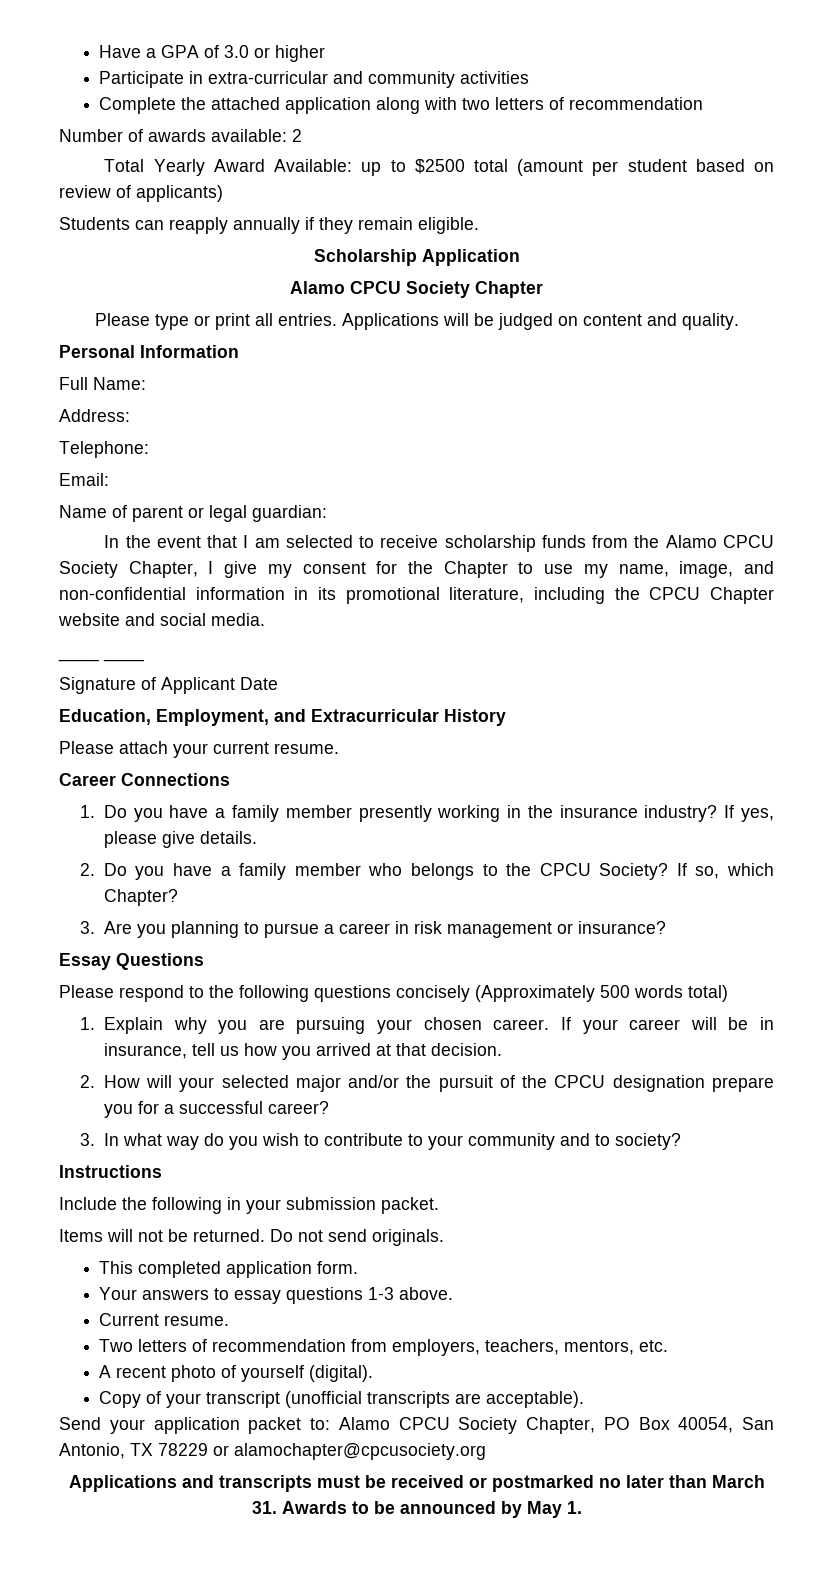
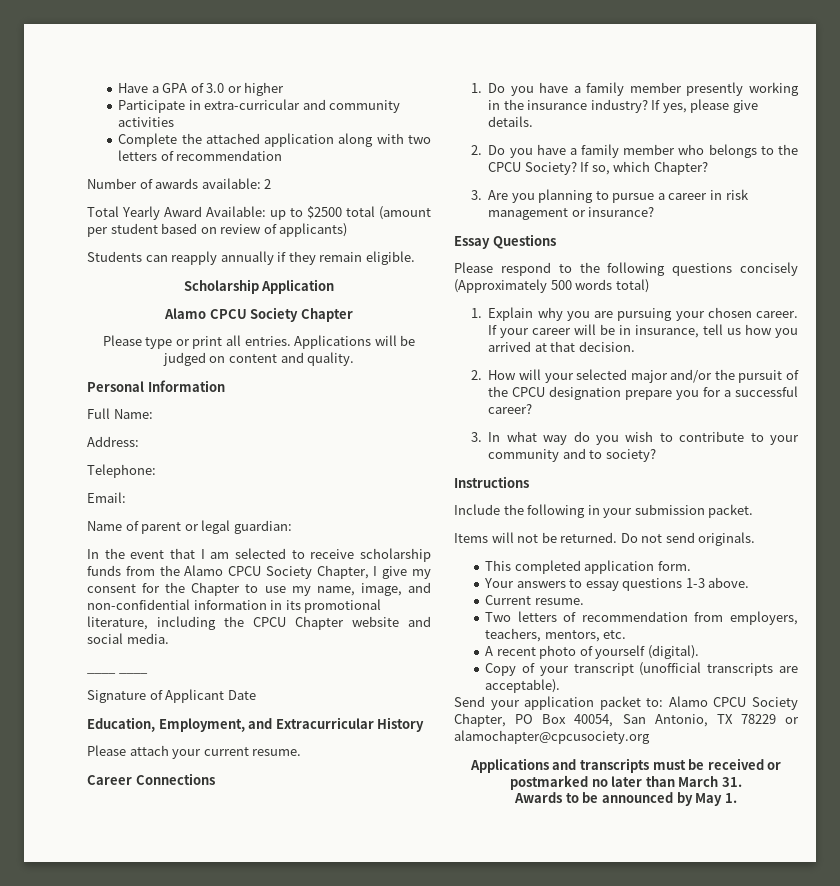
- Applications and transcripts must be received or postmarked no later than March 31. Awards to be announced by May 1.
+ Applications and transcripts must be received or postmarked no later than March 31.
+ Awards to be announced by May 1.

